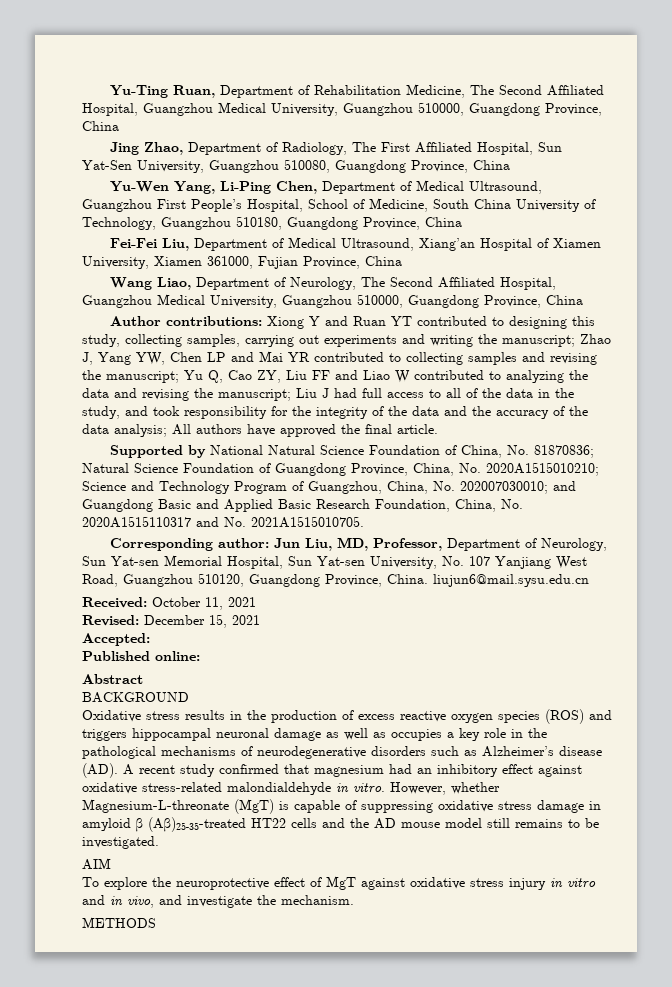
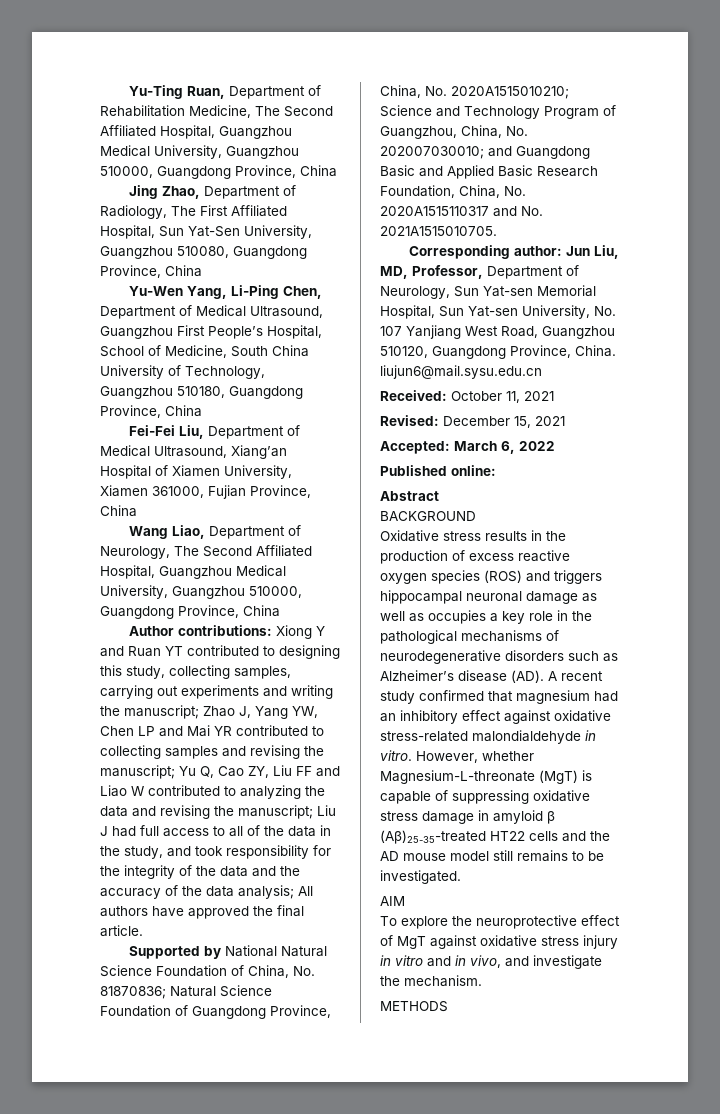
- Accepted:
+ Accepted: March 6, 2022

